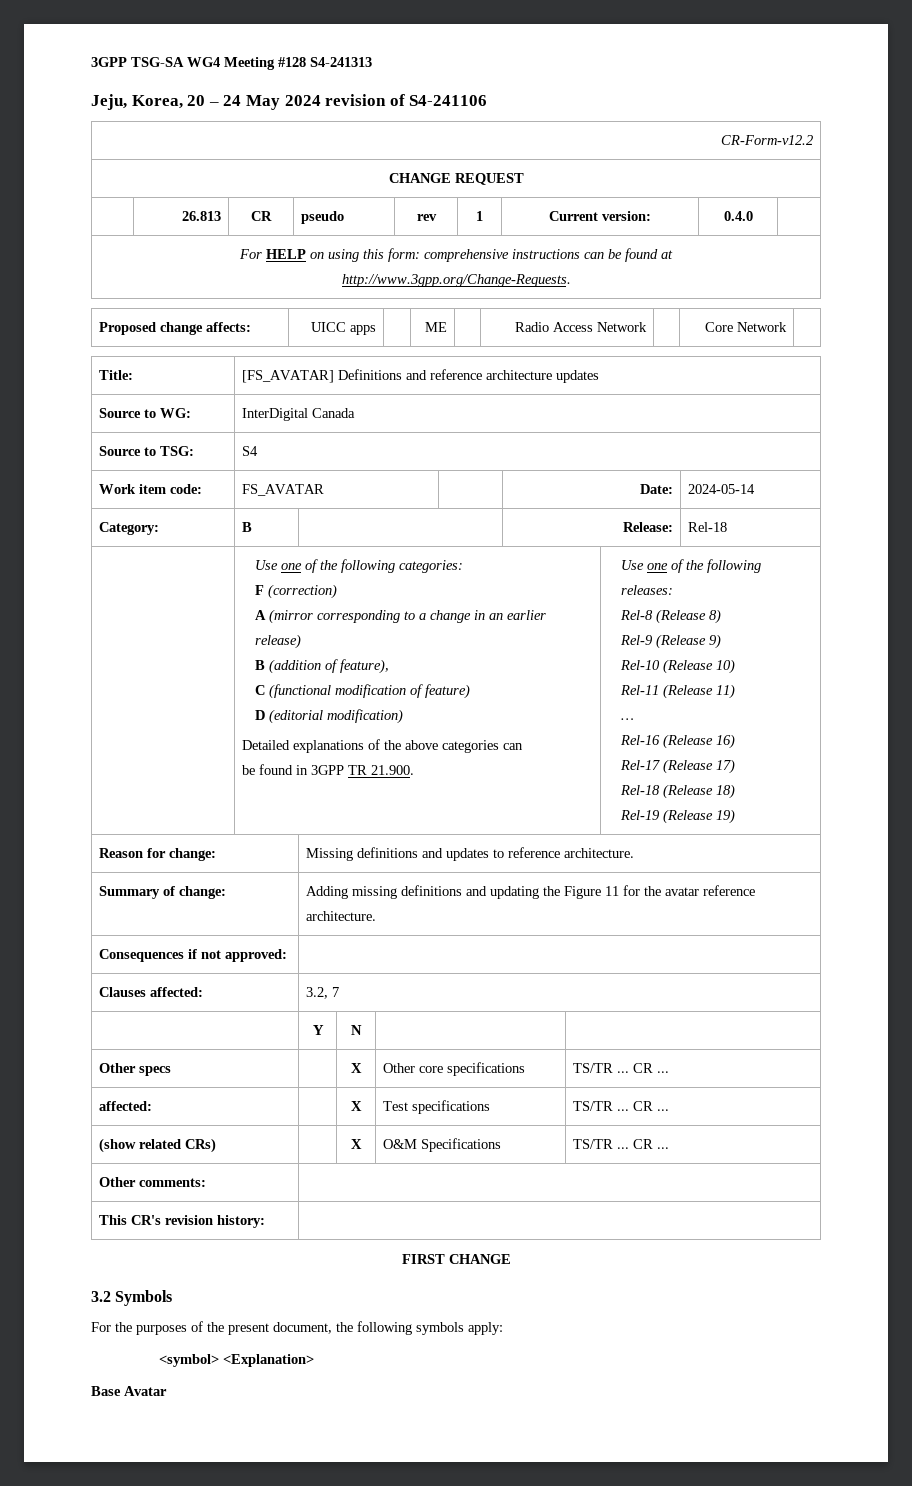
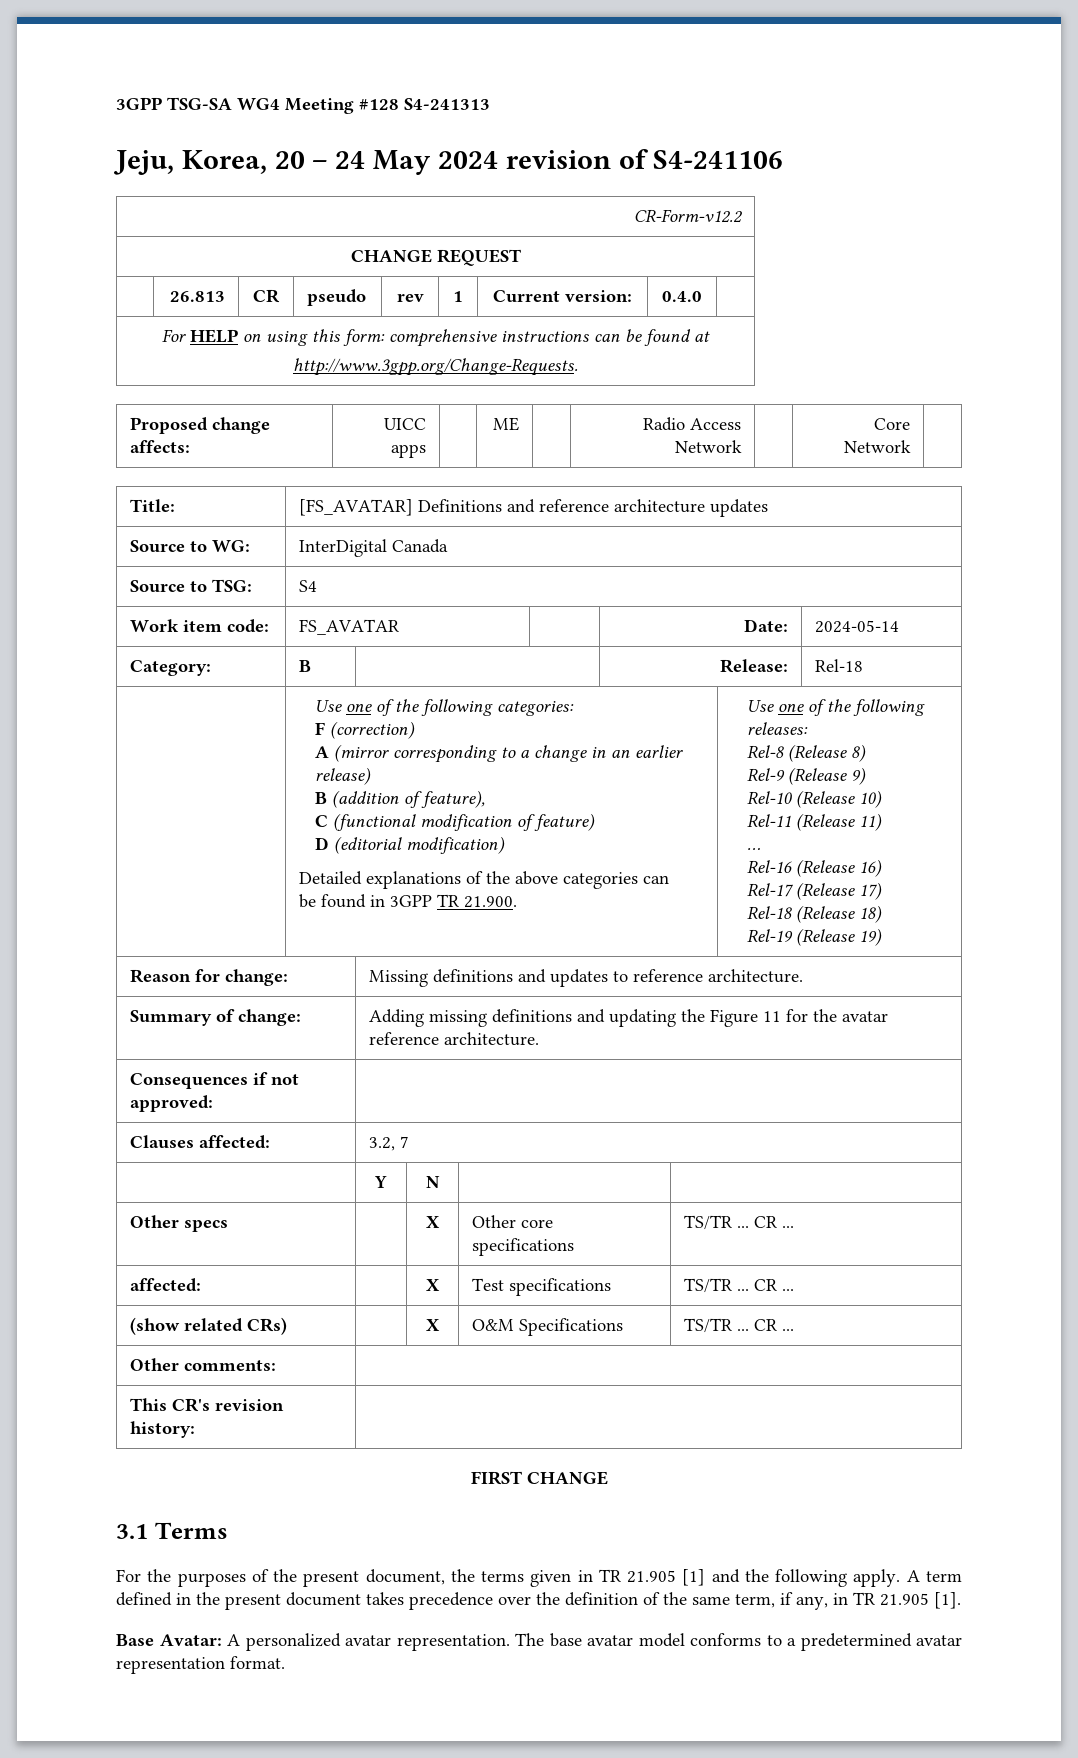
- 3.2 Symbols
+ 3.1 Terms
- For the purposes of the present document, the following symbols apply:
- <symbol> <Explanation>
- Base Avatar
+ For the purposes of the present document, the terms given in TR 21.905 [1] and the following apply. A term defined in the present document takes precedence over the definition of the same term, if any, in TR 21.905 [1].
+ Base Avatar: A personalized avatar representation. The base avatar model conforms to a predetermined avatar representation format.

